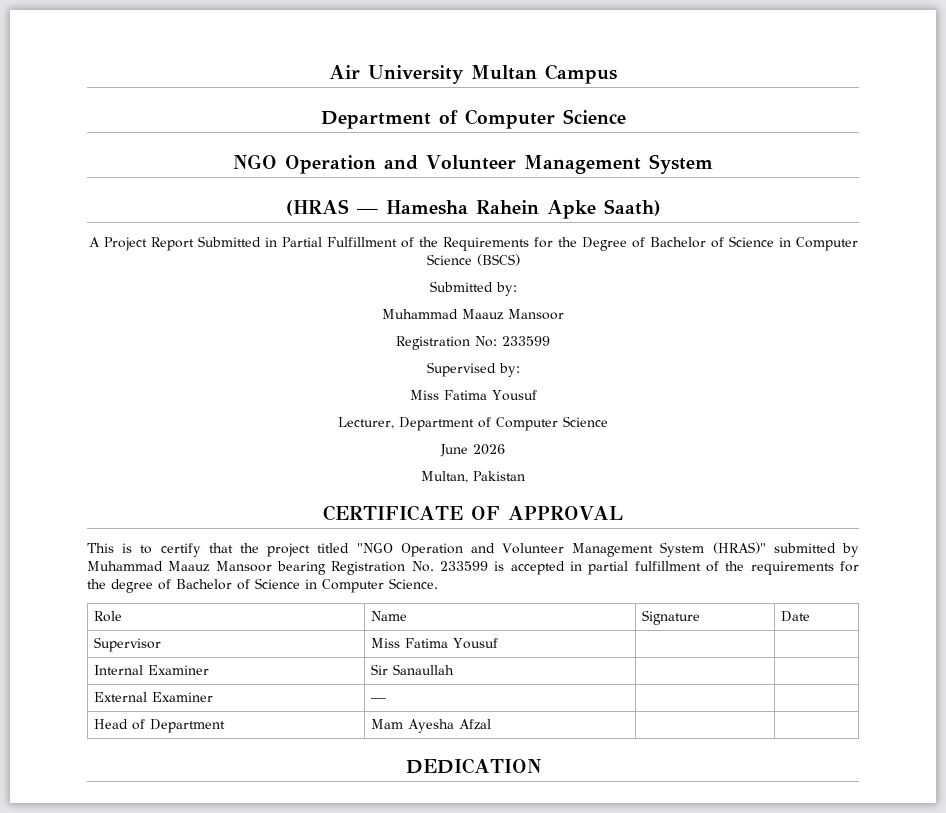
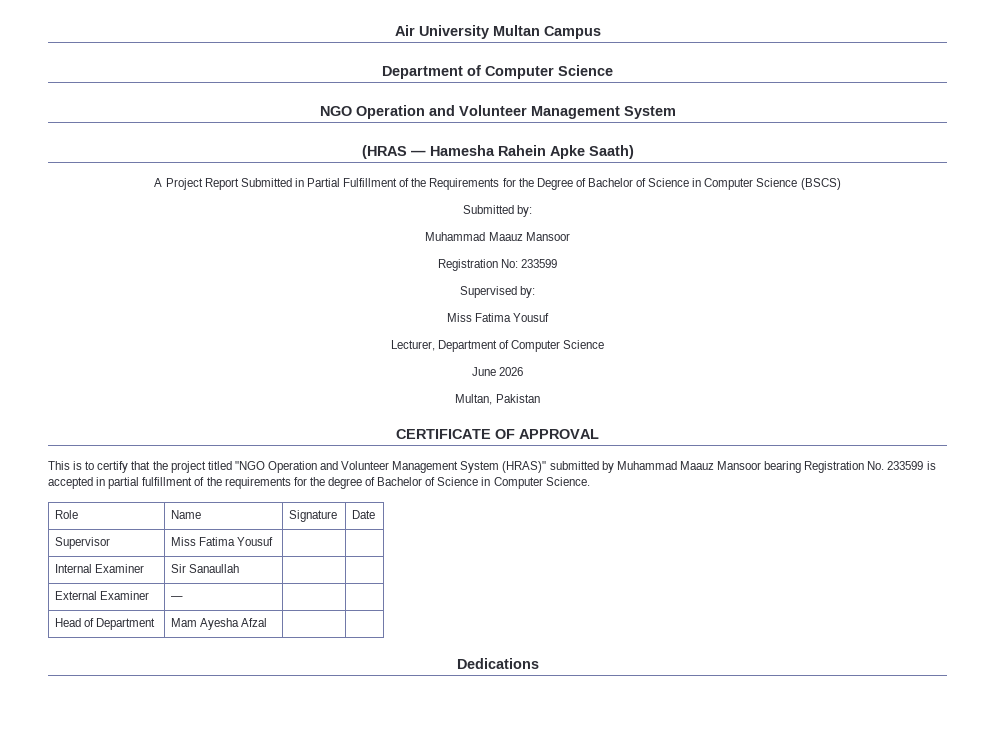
- DEDICATION
+ Dedications

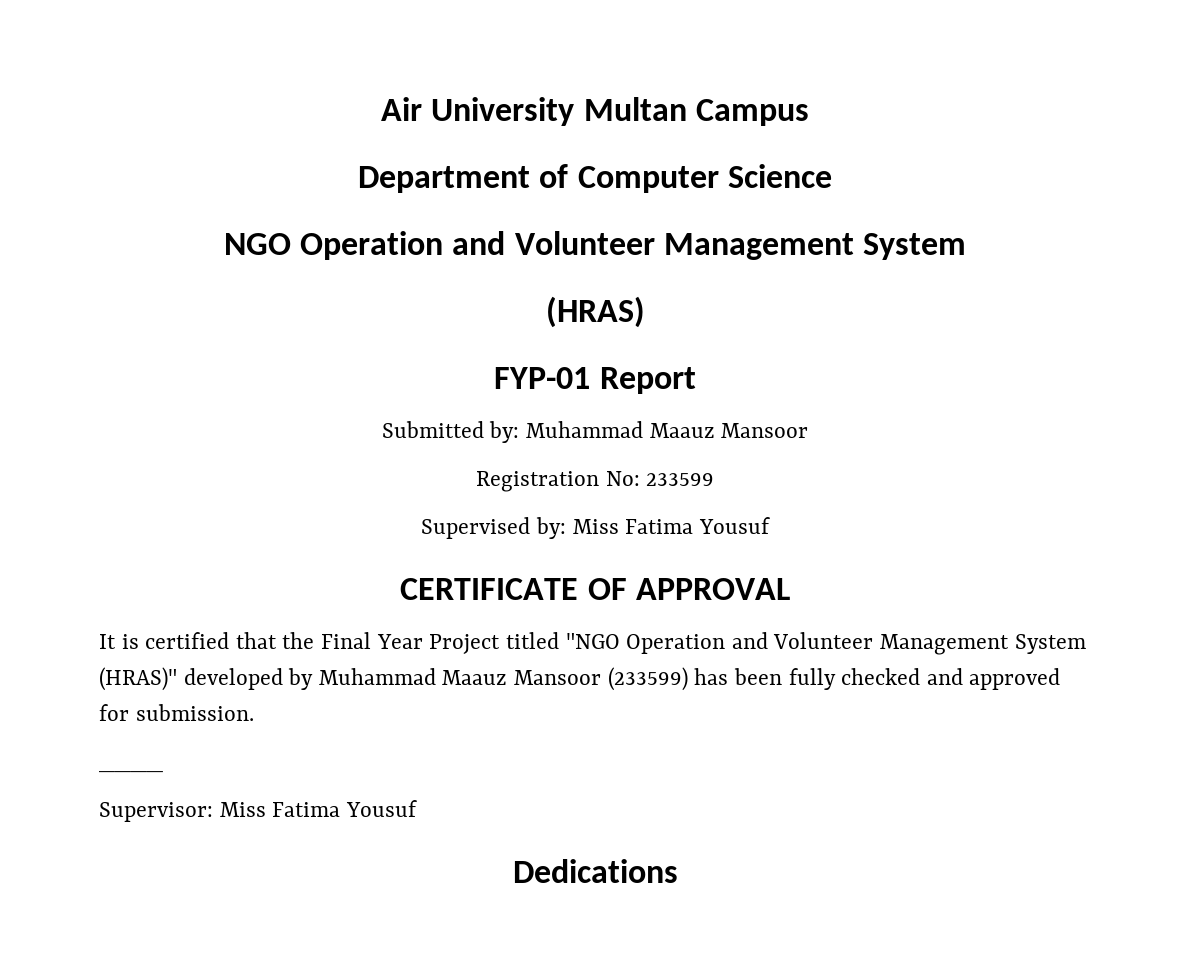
- (HRAS — Hamesha Rahein Apke Saath)
- A Project Report Submitted in Partial Fulfillment of the Requirements for the Degree of Bachelor of Science in Computer Science (BSCS)
+ (HRAS)
+ FYP-01 Report
- Submitted by:
- Muhammad Maauz Mansoor
+ Submitted by: Muhammad Maauz Mansoor
- Supervised by:
- Miss Fatima Yousuf
- Lecturer, Department of Computer Science
- June 2026
- Multan, Pakistan
+ Supervised by: Miss Fatima Yousuf
  CERTIFICATE OF APPROVAL
- This is to certify that the project titled "NGO Operation and Volunteer Management System (HRAS)" submitted by Muhammad Maauz Mansoor bearing Registration No. 233599 is accepted in partial fulfillment of the requirements for the degree of Bachelor of Science in Computer Science.
- Role | Name | Signature | Date
- Supervisor | Miss Fatima Yousuf | |
- Internal Examiner | Sir Sanaullah | |
- External Examiner | — | |
- Head of Department | Mam Ayesha Afzal | |
+ It is certified that the Final Year Project titled "NGO Operation and Volunteer Management System (HRAS)" developed by Muhammad Maauz Mansoor (233599) has been fully checked and approved for submission.
+ ____
+ Supervisor: Miss Fatima Yousuf

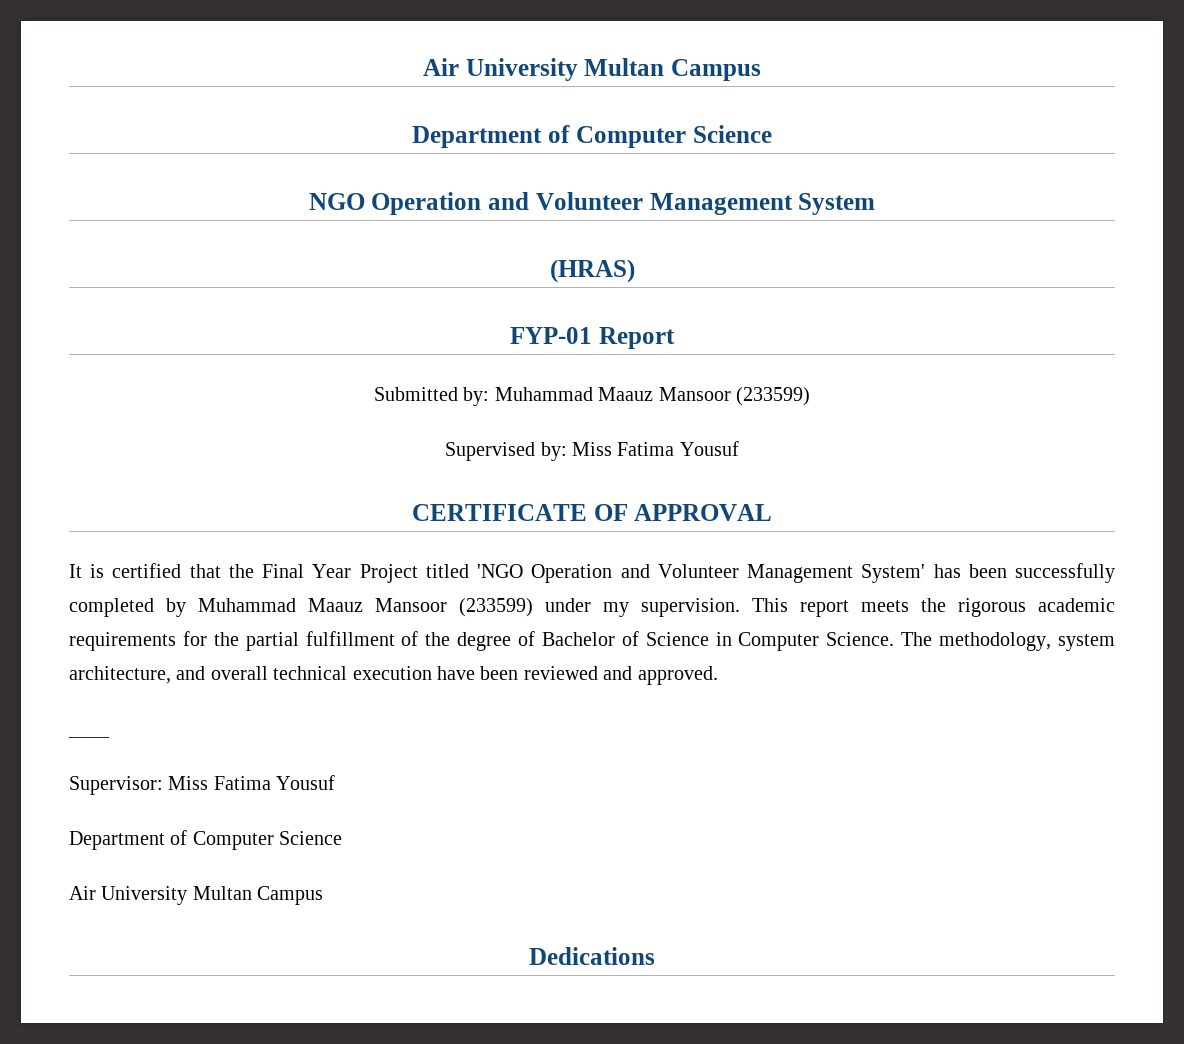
- Submitted by: Muhammad Maauz Mansoor
- Registration No: 233599
+ Submitted by: Muhammad Maauz Mansoor (233599)
- It is certified that the Final Year Project titled "NGO Operation and Volunteer Management System (HRAS)" developed by Muhammad Maauz Mansoor (233599) has been fully checked and approved for submission.
+ It is certified that the Final Year Project titled 'NGO Operation and Volunteer Management System' has been successfully completed by Muhammad Maauz Mansoor (233599) under my supervision. This report meets the rigorous academic requirements for the partial fulfillment of the degree of Bachelor of Science in Computer Science. The methodology, system architecture, and overall technical execution have been reviewed and approved.
  Supervisor: Miss Fatima Yousuf
+ Department of Computer Science
+ Air University Multan Campus

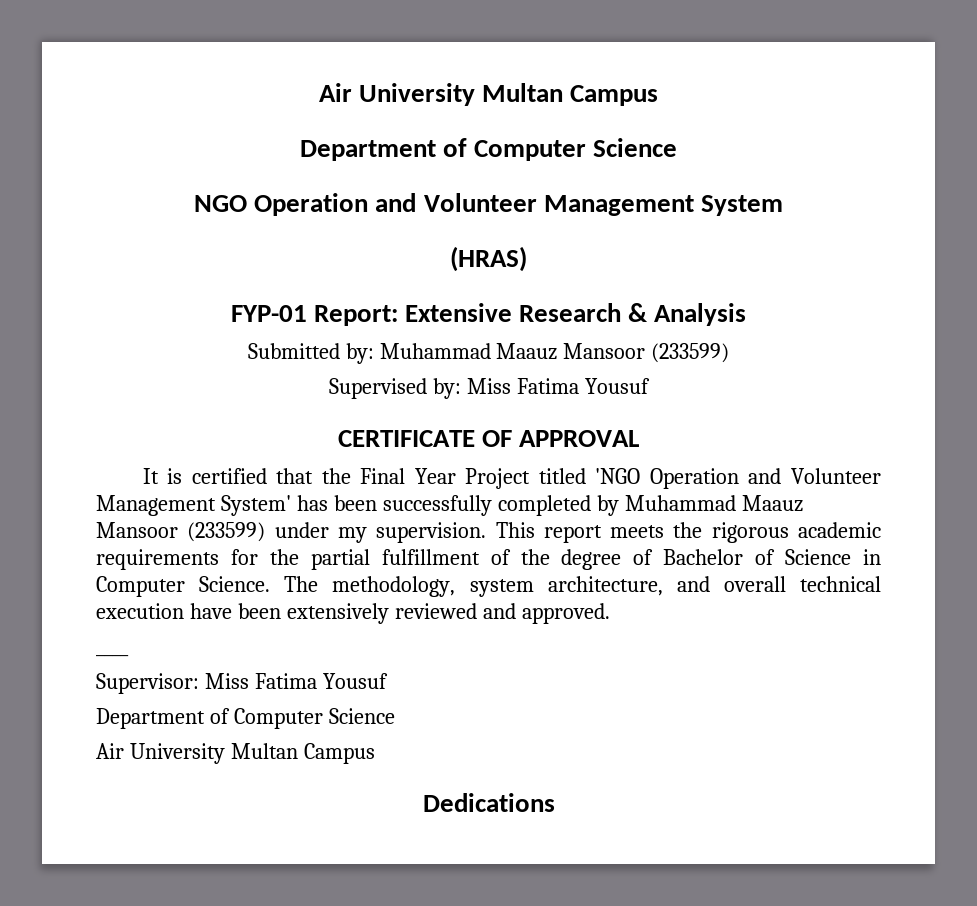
- FYP-01 Report
+ FYP-01 Report: Extensive Research & Analysis
- The methodology, system architecture, and overall technical execution have been reviewed and approved.
+ The methodology, system architecture, and overall technical execution have been extensively reviewed and approved.

